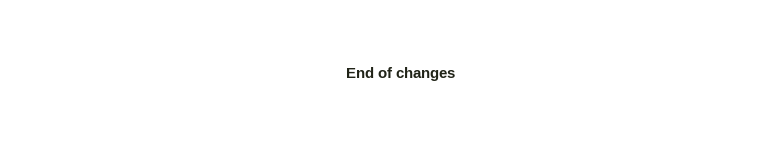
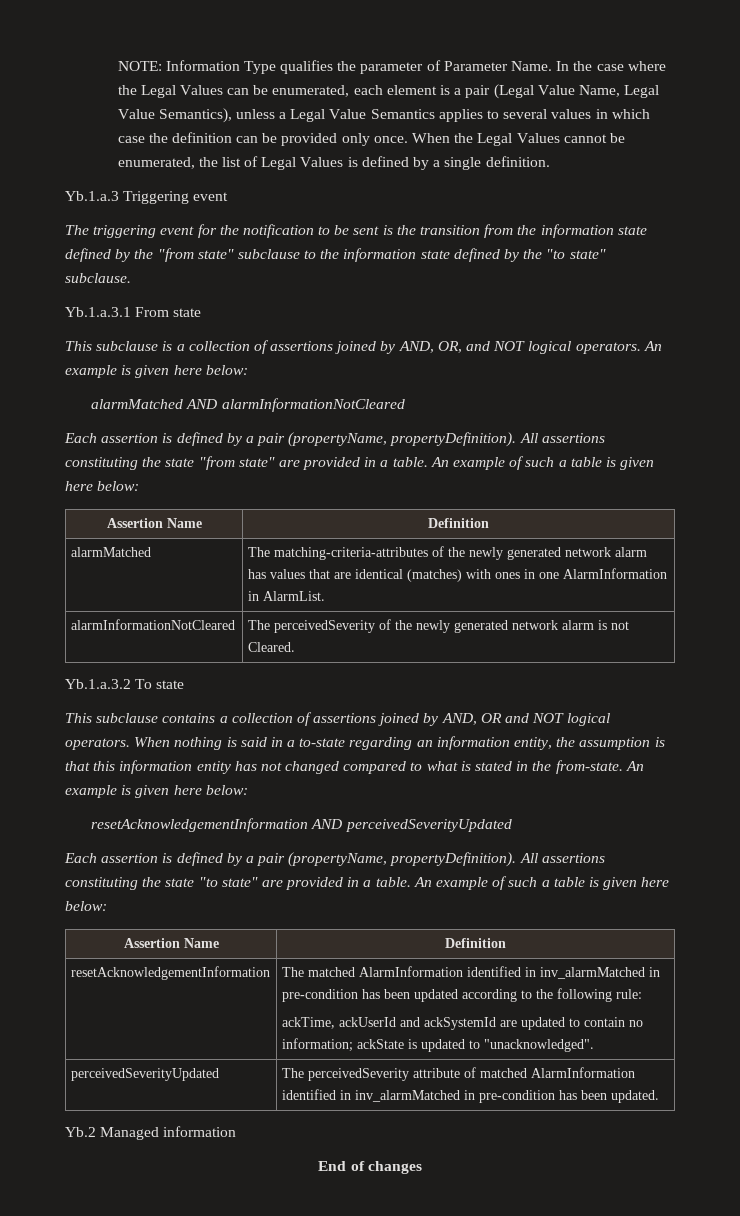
+ NOTE: Information Type qualifies the parameter of Parameter Name. In the case where the Legal Values can be enumerated, each element is a pair (Legal Value Name, Legal Value Semantics), unless a Legal Value Semantics applies to several values in which case the definition can be provided only once. When the Legal Values cannot be enumerated, the list of Legal Values is defined by a single definition.
+ Yb.1.a.3 Triggering event
+ The triggering event for the notification to be sent is the transition from the information state defined by the "from state" subclause to the information state defined by the "to state" subclause.
+ Yb.1.a.3.1 From state
+ This subclause is a collection of assertions joined by AND, OR, and NOT logical operators. An example is given here below:
+ alarmMatched AND alarmInformationNotCleared
+ Each assertion is defined by a pair (propertyName, propertyDefinition). All assertions constituting the state "from state" are provided in a table. An example of such a table is given here below:
+ Assertion Name | Definition
+ alarmMatched | The matching-criteria-attributes of the newly generated network alarm has values that are identical (matches) with ones in one AlarmInformation in AlarmList.
+ alarmInformationNotCleared | The perceivedSeverity of the newly generated network alarm is not Cleared.
+ Yb.1.a.3.2 To state
+ This subclause contains a collection of assertions joined by AND, OR and NOT logical operators. When nothing is said in a to-state regarding an information entity, the assumption is that this information entity has not changed compared to what is stated in the from-state. An example is given here below:
+ resetAcknowledgementInformation AND perceivedSeverityUpdated
+ Each assertion is defined by a pair (propertyName, propertyDefinition). All assertions constituting the state "to state" are provided in a table. An example of such a table is given here below:
+ Assertion Name | Definition
+ resetAcknowledgementInformation | The matched AlarmInformation identified in inv_alarmMatched in pre-condition has been updated according to the following rule:
+ ackTime, ackUserId and ackSystemId are updated to contain no information; ackState is updated to "unacknowledged".
+ perceivedSeverityUpdated | The perceivedSeverity attribute of matched AlarmInformation identified in inv_alarmMatched in pre-condition has been updated.
+ Yb.2 Managed information

